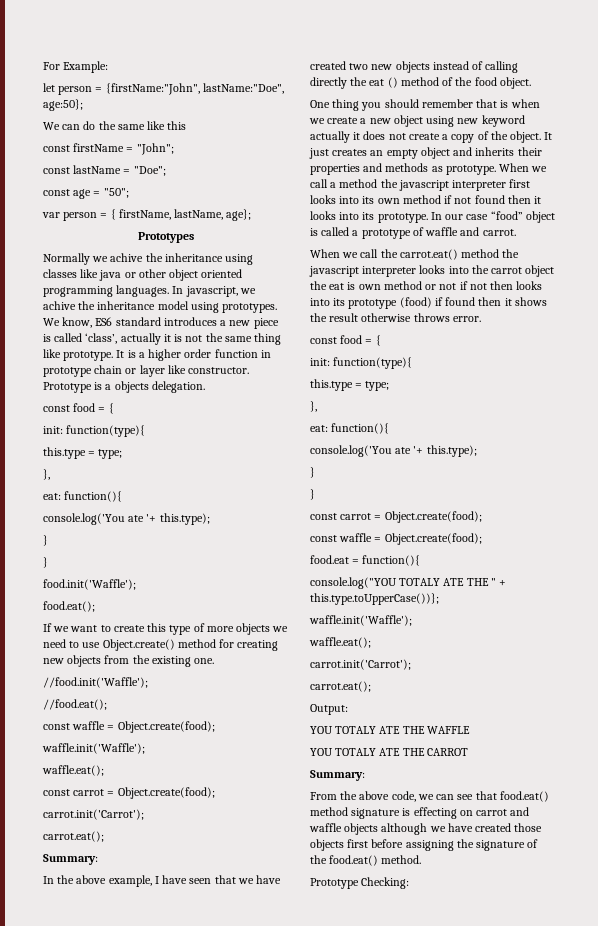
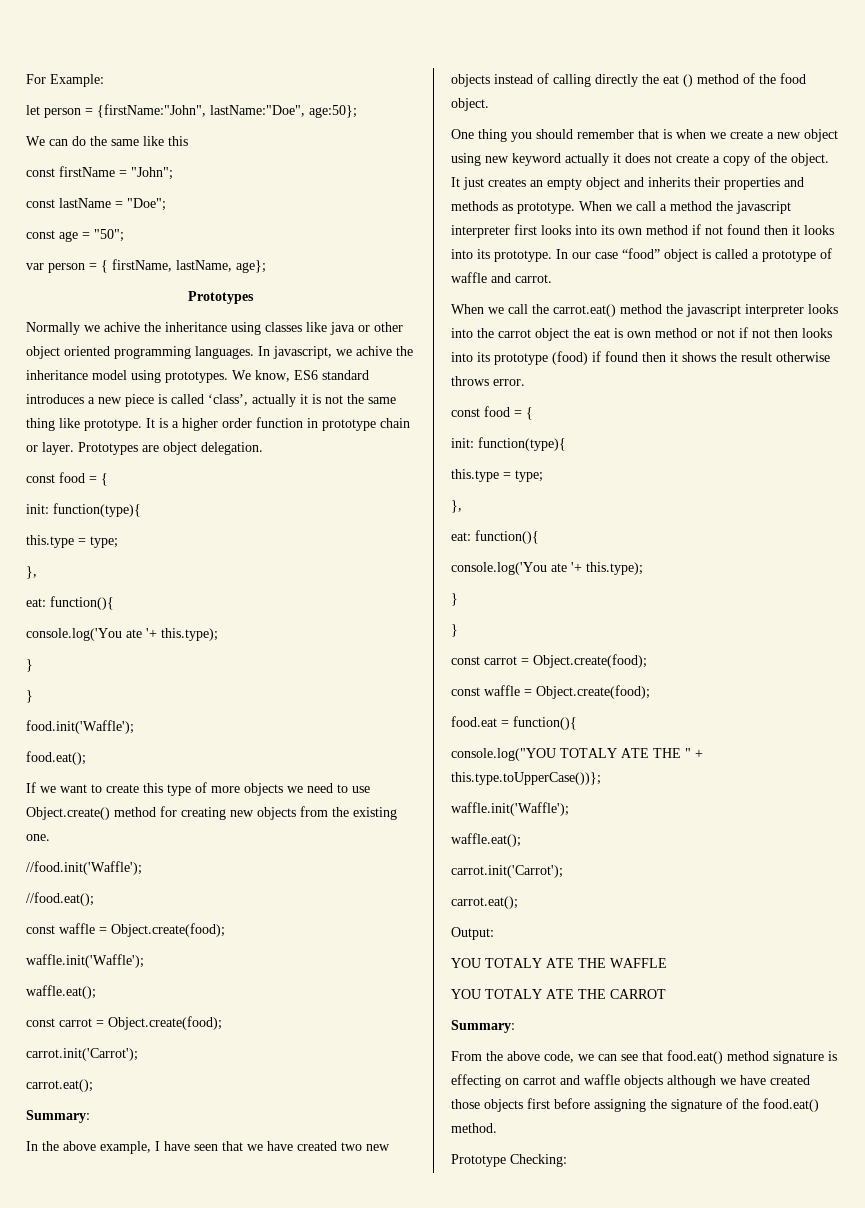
- It is a higher order function in prototype chain or layer like constructor. Prototype is a objects delegation.
+ It is a higher order function in prototype chain or layer. Prototypes are object delegation.

